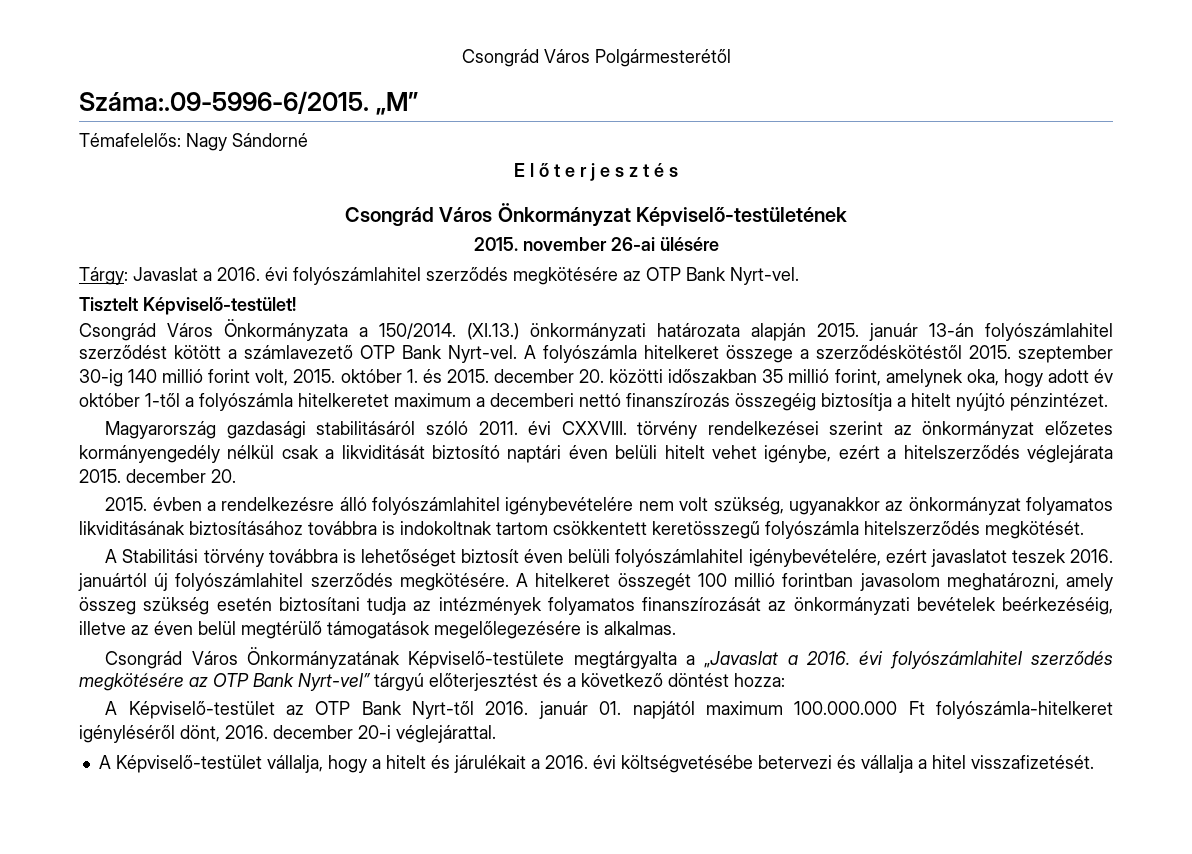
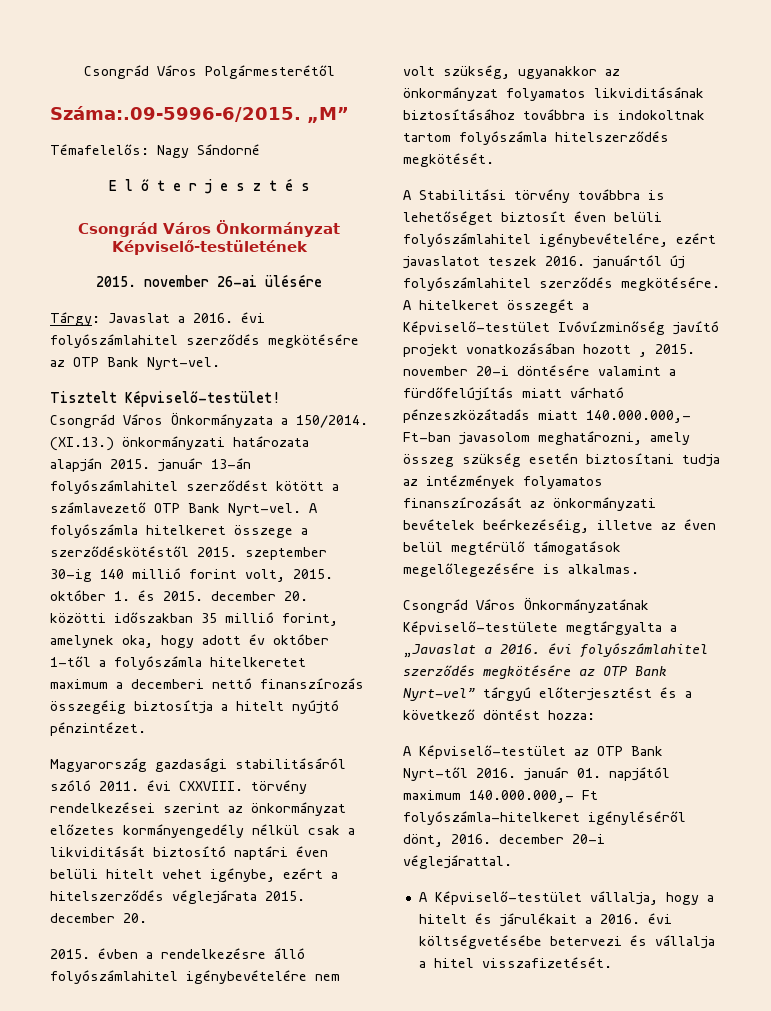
- 2015. évben a rendelkezésre álló folyószámlahitel igénybevételére nem volt szükség, ugyanakkor az önkormányzat folyamatos likviditásának biztosításához továbbra is indokoltnak tartom csökkentett keretösszegű folyószámla hitelszerződés megkötését.
+ 2015. évben a rendelkezésre álló folyószámlahitel igénybevételére nem volt szükség, ugyanakkor az önkormányzat folyamatos likviditásának biztosításához továbbra is indokoltnak tartom folyószámla hitelszerződés megkötését.
- A hitelkeret összegét 100 millió forintban javasolom meghatározni, amely összeg szükség esetén biztosítani tudja az intézmények folyamatos finanszírozását az önkormányzati bevételek beérkezéséig, illetve az éven belül megtérülő támogatások megelőlegezésére is alkalmas.
+ A hitelkeret összegét a Képviselő-testület Ivóvízminőség javító projekt vonatkozásában hozott , 2015. november 20-i döntésére valamint a fürdőfelújítás miatt várható pénzeszközátadás miatt 140.000.000,- Ft-ban javasolom meghatározni, amely összeg szükség esetén biztosítani tudja az intézmények folyamatos finanszírozását az önkormányzati bevételek beérkezéséig, illetve az éven belül megtérülő támogatások megelőlegezésére is alkalmas.
- A Képviselő-testület az OTP Bank Nyrt-től 2016. január 01. napjától maximum 100.000.000 Ft folyószámla-hitelkeret igényléséről dönt, 2016. december 20-i véglejárattal.
+ A Képviselő-testület az OTP Bank Nyrt-től 2016. január 01. napjától maximum 140.000.000,- Ft folyószámla-hitelkeret igényléséről dönt, 2016. december 20-i véglejárattal.

